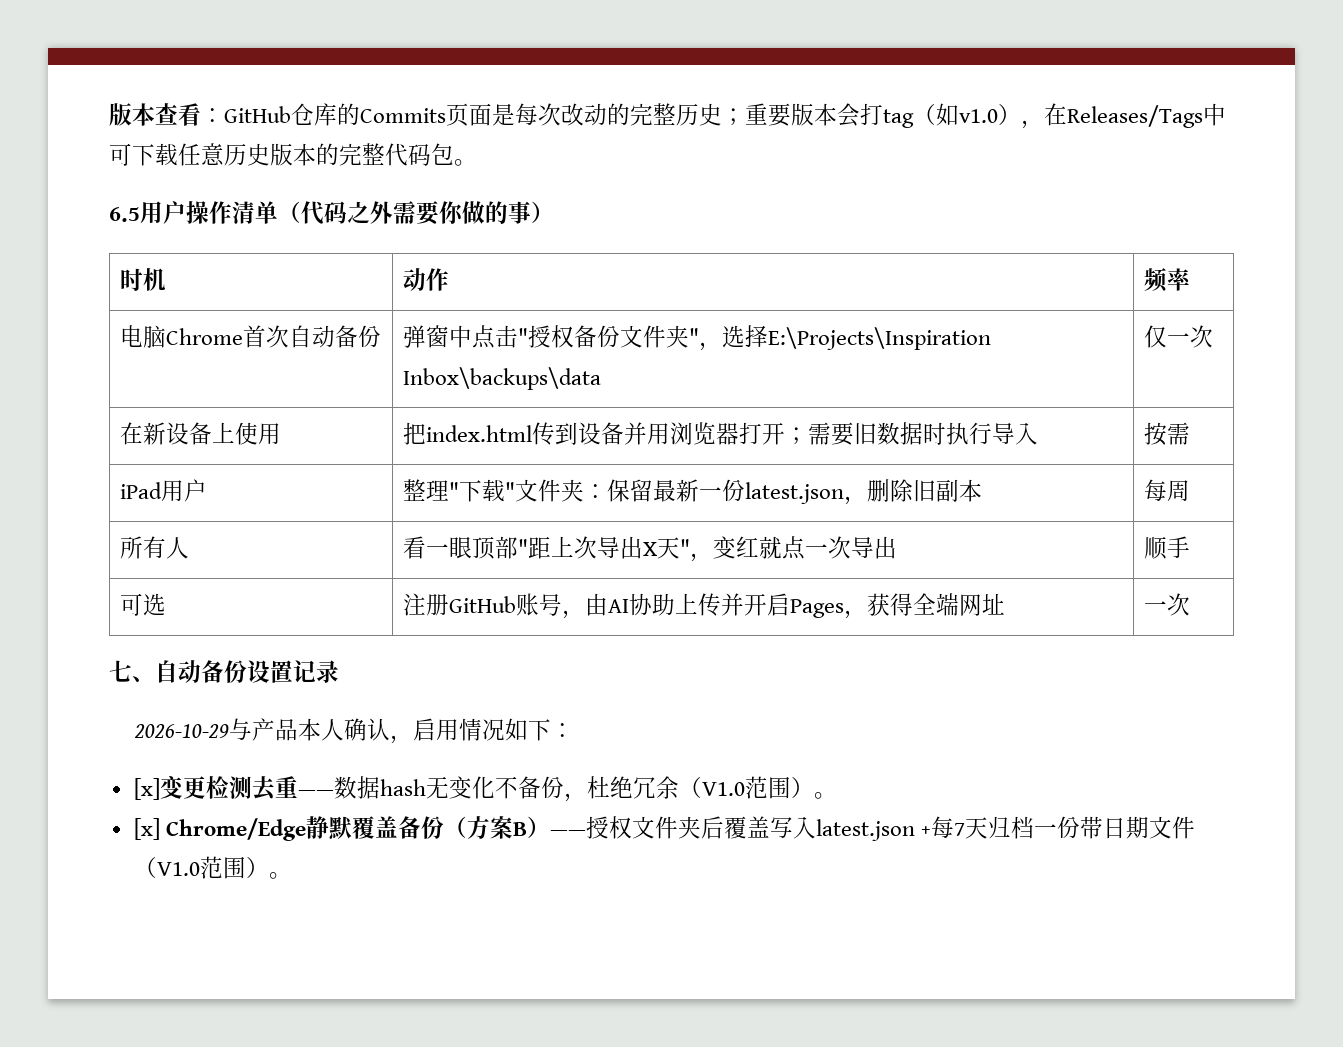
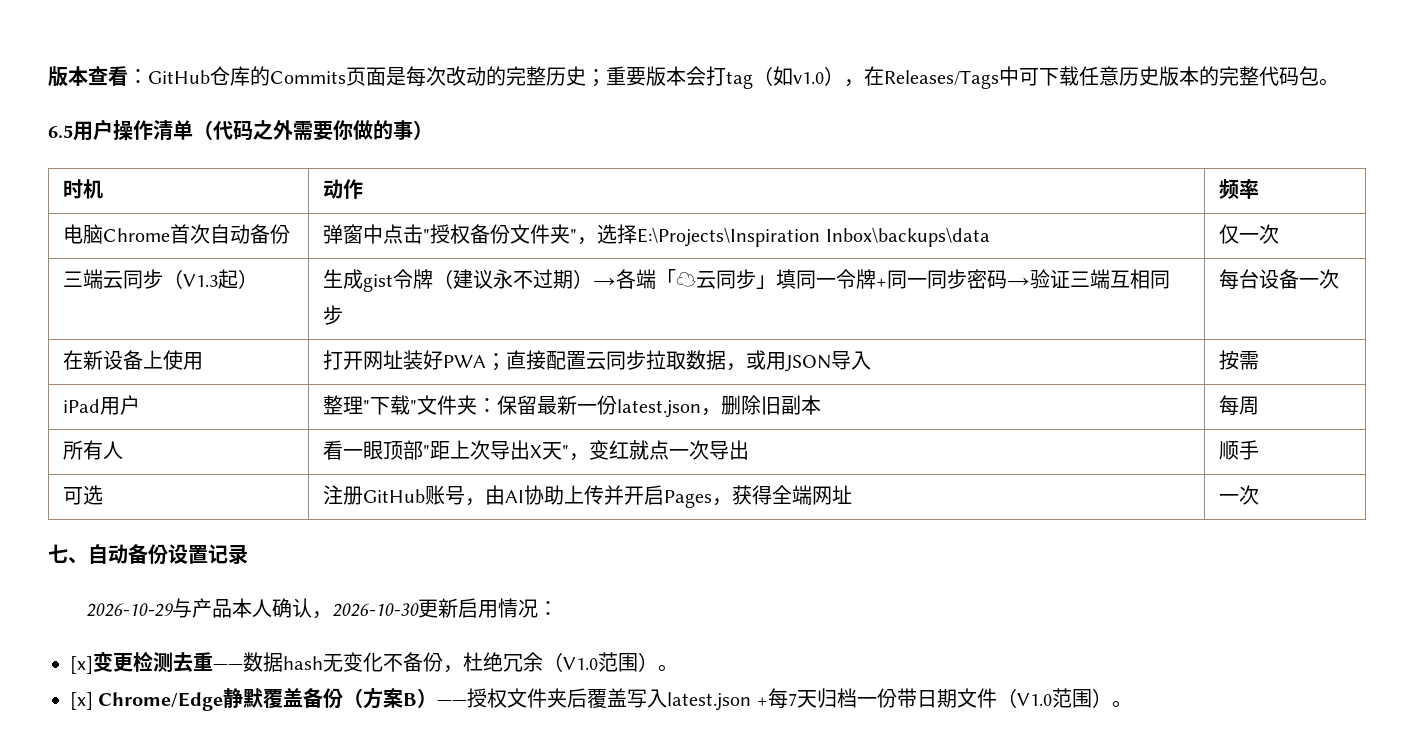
- 在新设备上使用 | 把index.html传到设备并用浏览器打开；需要旧数据时执行导入 | 按需
+ 三端云同步（V1.3起） | 生成gist令牌（建议永不过期）→各端「☁云同步」填同一令牌+同一同步密码→验证三端互相同步 | 每台设备一次
+ 在新设备上使用 | 打开网址装好PWA；直接配置云同步拉取数据，或用JSON导入 | 按需
- 2026-10-29与产品本人确认，启用情况如下：
+ 2026-10-29与产品本人确认，2026-10-30更新启用情况：

